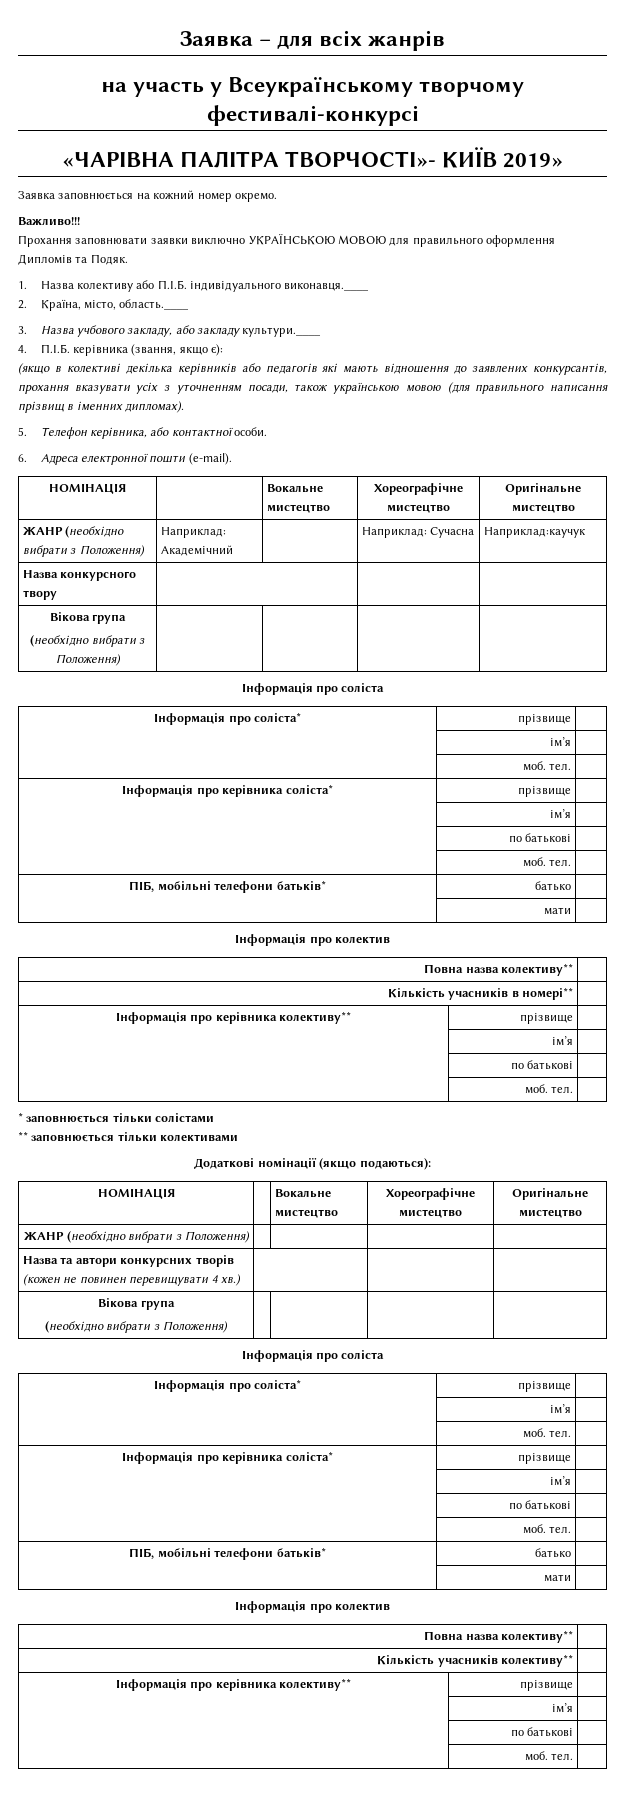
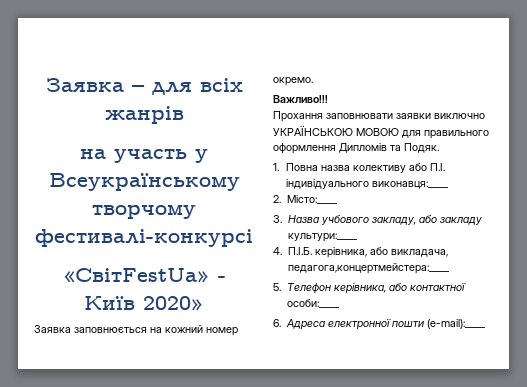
- «ЧАРІВНА ПАЛІТРА ТВОРЧОСТІ»- КИЇВ 2019»
+ «СвітFestUa» - Київ 2020»
- 1. Назва колективу або П.І.Б. індивідуального виконавця.____
- 2. Країна, місто, область.____
+ 1. Повна назва колективу або П.І. індивідуального виконавця:____
+ 2. Місто:____
- 3. Назва учбового закладу, або закладу культури.____
+ 3. Назва учбового закладу, або закладу культури:____
- 4. П.І.Б. керівника (звання, якщо є):
- (якщо в колективі декілька керівників або педагогів які мають відношення до заявлених конкурсантів, прохання вказувати усіх з уточненням посади, також українською мовою (для правильного написання прізвищ в іменних дипломах).
+ 4. П.І.Б. керівника, або викладача, педагога,концертмейстера:____
- 5. Телефон керівника, або контактної особи.
+ 5. Телефон керівника, або контактної особи:____
- 6. Адреса електронної пошти (e-mail).
- НОМІНАЦІЯ | | Вокальне мистецтво | Хореографічне мистецтво | Оригінальне мистецтво
- ЖАНР (необхідно вибрати з Положення) | Наприклад: Академічний | | Наприклад: Сучасна | Наприклад:каучук
- Назва конкурсного твору | | |
- Вікова група
- (необхідно вибрати з Положення) | | | |
- Інформація про соліста
- Інформація про соліста* | прізвище |
- | ім’я |
- | моб. тел. |
- Інформація про керівника соліста* | прізвище |
- | ім’я |
- | по батькові |
- | моб. тел. |
- ПІБ, мобільні телефони батьків* | батько |
- | мати |
- Інформація про колектив
- Повна назва колективу** |
- Кількість учасників в номері** |
- Інформація про керівника колективу** | прізвище |
- | ім’я |
- | по батькові |
- | моб. тел. |
- * заповнюється тільки солістами
- ** заповнюється тільки колективами
- Додаткові номінації (якщо подаються):
- НОМІНАЦІЯ | | Вокальне мистецтво | Хореографічне мистецтво | Оригінальне мистецтво
- ЖАНР (необхідно вибрати з Положення) | | | |
- Назва та автори конкурсних творів (кожен не повинен перевищувати 4 хв.) | | |
- Вікова група
- (необхідно вибрати з Положення) | | | |
- Інформація про соліста
- Інформація про соліста* | прізвище |
- | ім’я |
- | моб. тел. |
- Інформація про керівника соліста* | прізвище |
- | ім’я |
- | по батькові |
- | моб. тел. |
- ПІБ, мобільні телефони батьків* | батько |
- | мати |
- Інформація про колектив
- Повна назва колективу** |
- Кількість учасників колективу** |
- Інформація про керівника колективу** | прізвище |
- | ім’я |
- | по батькові |
- | моб. тел. |
+ 6. Адреса електронної пошти (e-mail):____

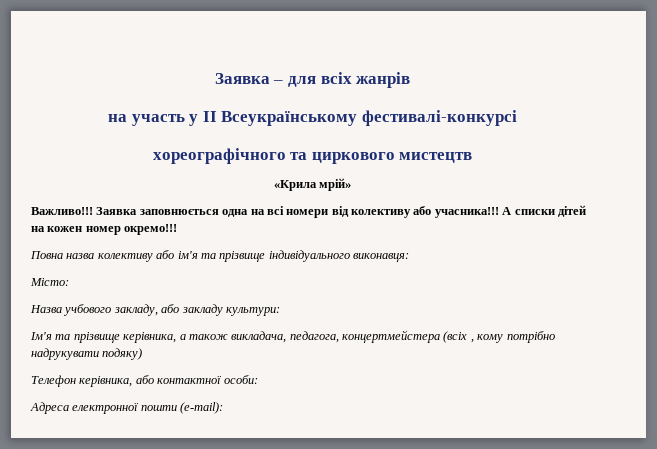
- на участь у Всеукраїнському творчому фестивалі-конкурсі
+ на участь у II Всеукраїнському фестивалі-конкурсі
- «СвітFestUa» - Київ 2020»
- Заявка заповнюється на кожний номер окремо.
- Важливо!!!
- Прохання заповнювати заявки виключно УКРАЇНСЬКОЮ МОВОЮ для правильного оформлення Дипломів та Подяк.
- 1. Повна назва колективу або П.І. індивідуального виконавця:____
- 2. Місто:____
- 3. Назва учбового закладу, або закладу культури:____
- 4. П.І.Б. керівника, або викладача, педагога,концертмейстера:____
- 5. Телефон керівника, або контактної особи:____
- 6. Адреса електронної пошти (e-mail):____
+ хореографічного та циркового мистецтв
+ «Крила мрій»
+ Важливо!!! Заявка заповнюється одна на всі номери від колективу або учасника!!! А списки дітей на кожен номер окремо!!!
+ Повна назва колективу або ім'я та прізвище індивідуального виконавця:
+ Місто:
+ Назва учбового закладу, або закладу культури:
+ Ім'я та прізвище керівника, а також викладача, педагога, концертмейстера (всіх , кому потрібно надрукувати подяку)
+ Телефон керівника, або контактної особи:
+ Адреса електронної пошти (e-mail):

